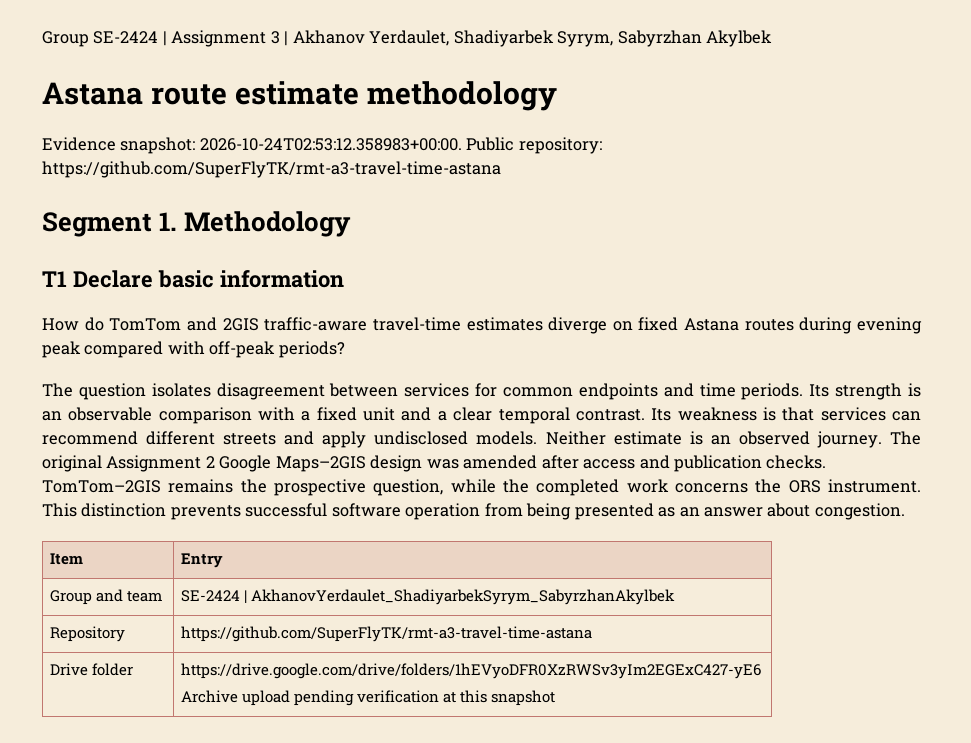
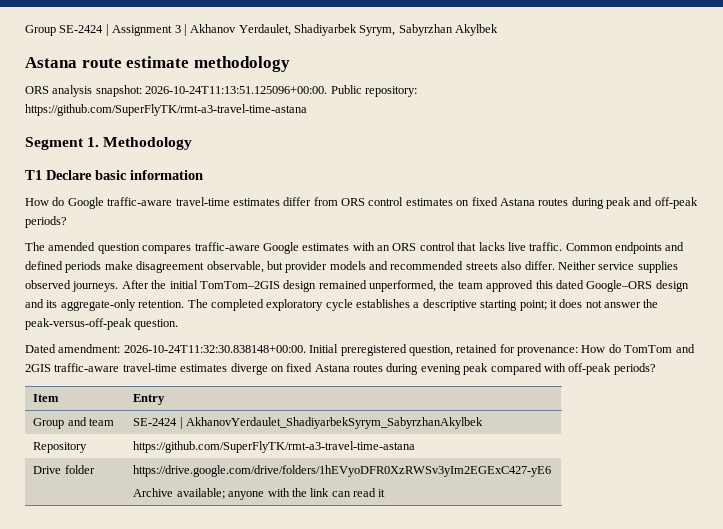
- Evidence snapshot: 2026-10-24T02:53:12.358983+00:00. Public repository: https://github.com/SuperFlyTK/rmt-a3-travel-time-astana
+ ORS analysis snapshot: 2026-10-24T11:13:51.125096+00:00. Public repository: https://github.com/SuperFlyTK/rmt-a3-travel-time-astana
- How do TomTom and 2GIS traffic-aware travel-time estimates diverge on fixed Astana routes during evening peak compared with off-peak periods?
+ How do Google traffic-aware travel-time estimates differ from ORS control estimates on fixed Astana routes during peak and off-peak periods?
+ The amended question compares traffic-aware Google estimates with an ORS control that lacks live traffic. Common endpoints and defined periods make disagreement observable, but provider models and recommended streets also differ. Neither service supplies observed journeys. After the initial TomTom–2GIS design remained unperformed, the team approved this dated Google–ORS design and its aggregate-only retention. The completed exploratory cycle establishes a descriptive starting point; it does not answer the peak-versus-off-peak question.
+ Dated amendment: 2026-10-24T11:32:30.838148+00:00. Initial preregistered question, retained for provenance: How do TomTom and 2GIS traffic-aware travel-time estimates diverge on fixed Astana routes during evening peak compared with off-peak periods?
- The question isolates disagreement between services for common endpoints and time periods. Its strength is an observable comparison with a fixed unit and a clear temporal contrast. Its weakness is that services can recommend different streets and apply undisclosed models. Neither estimate is an observed journey. The original Assignment 2 Google Maps–2GIS design was amended after access and publication checks. TomTom–2GIS remains the prospective question, while the completed work concerns the ORS instrument. This distinction prevents successful software operation from being presented as an answer about congestion.
  Drive folder | https://drive.google.com/drive/folders/1hEVyoDFR0XzRWSv3yIm2EGExC427-yE6
- Archive upload pending verification at this snapshot
+ Archive available; anyone with the link can read it

